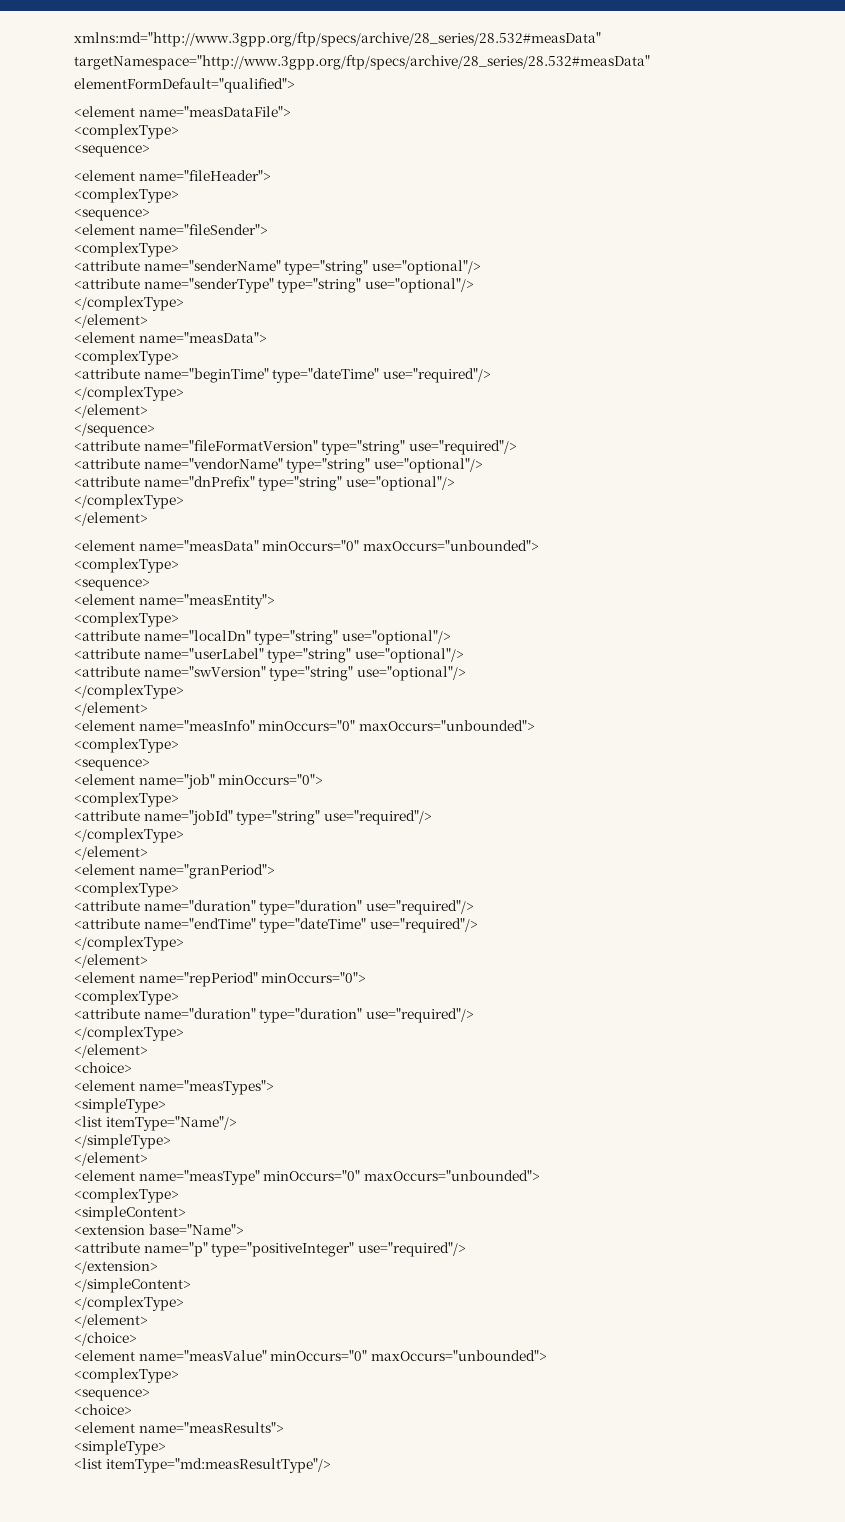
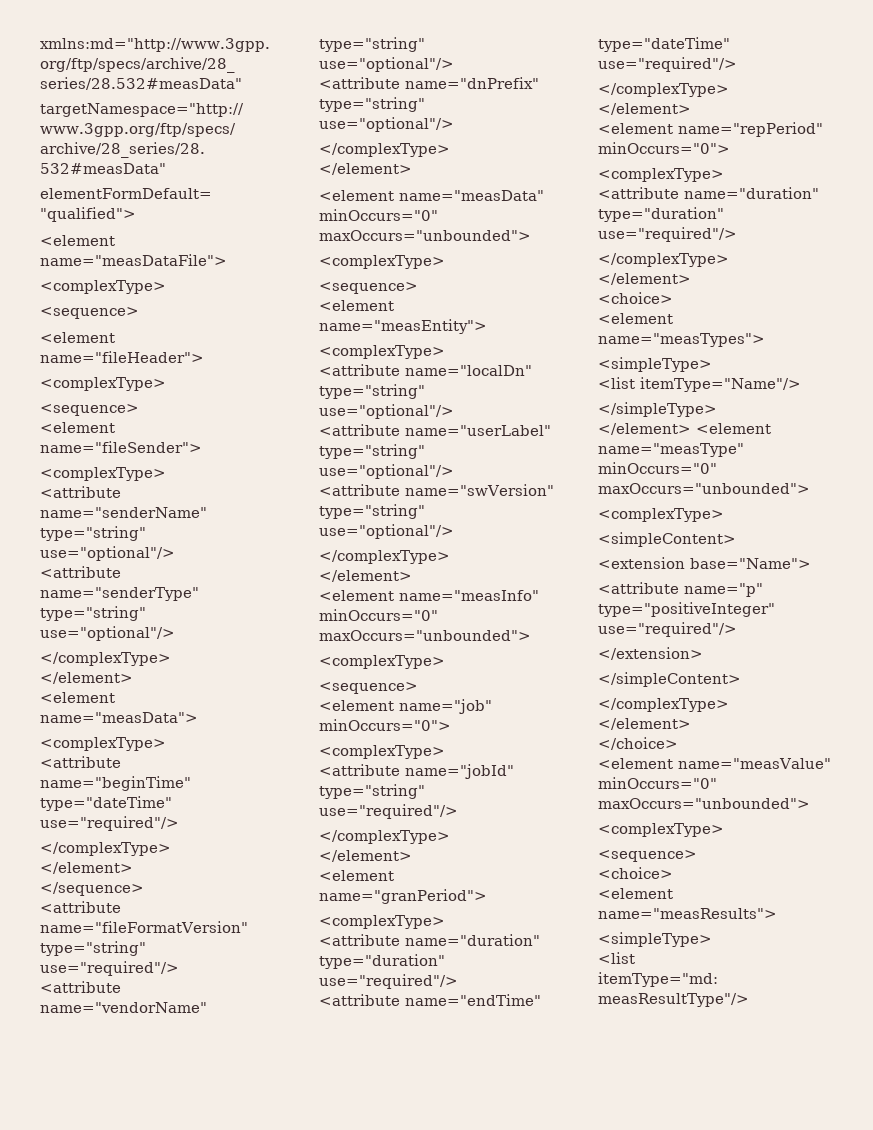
  </simpleType>
- </element>
- <element name="measType" minOccurs="0" maxOccurs="unbounded">
+ </element> <element name="measType" minOccurs="0" maxOccurs="unbounded">

